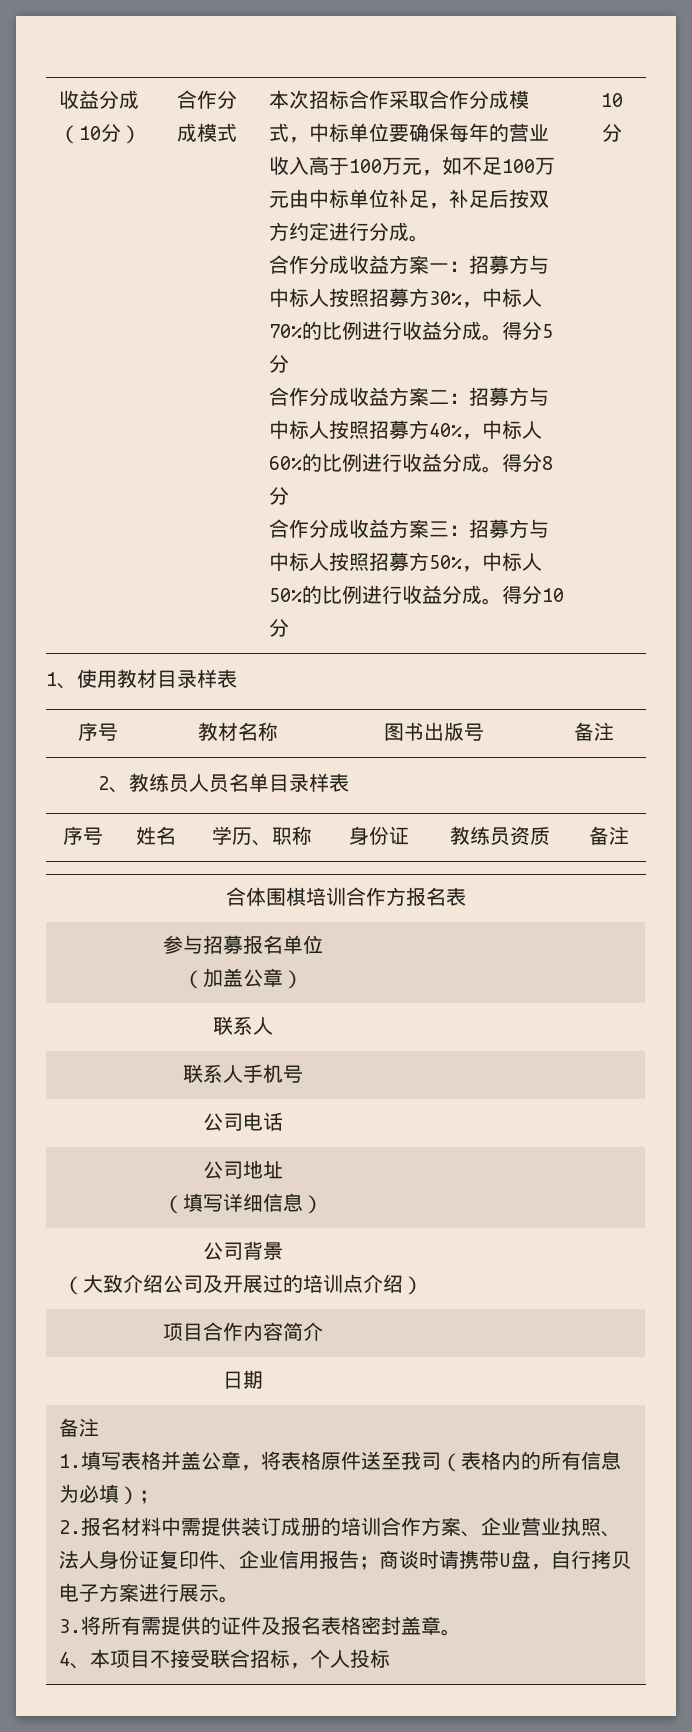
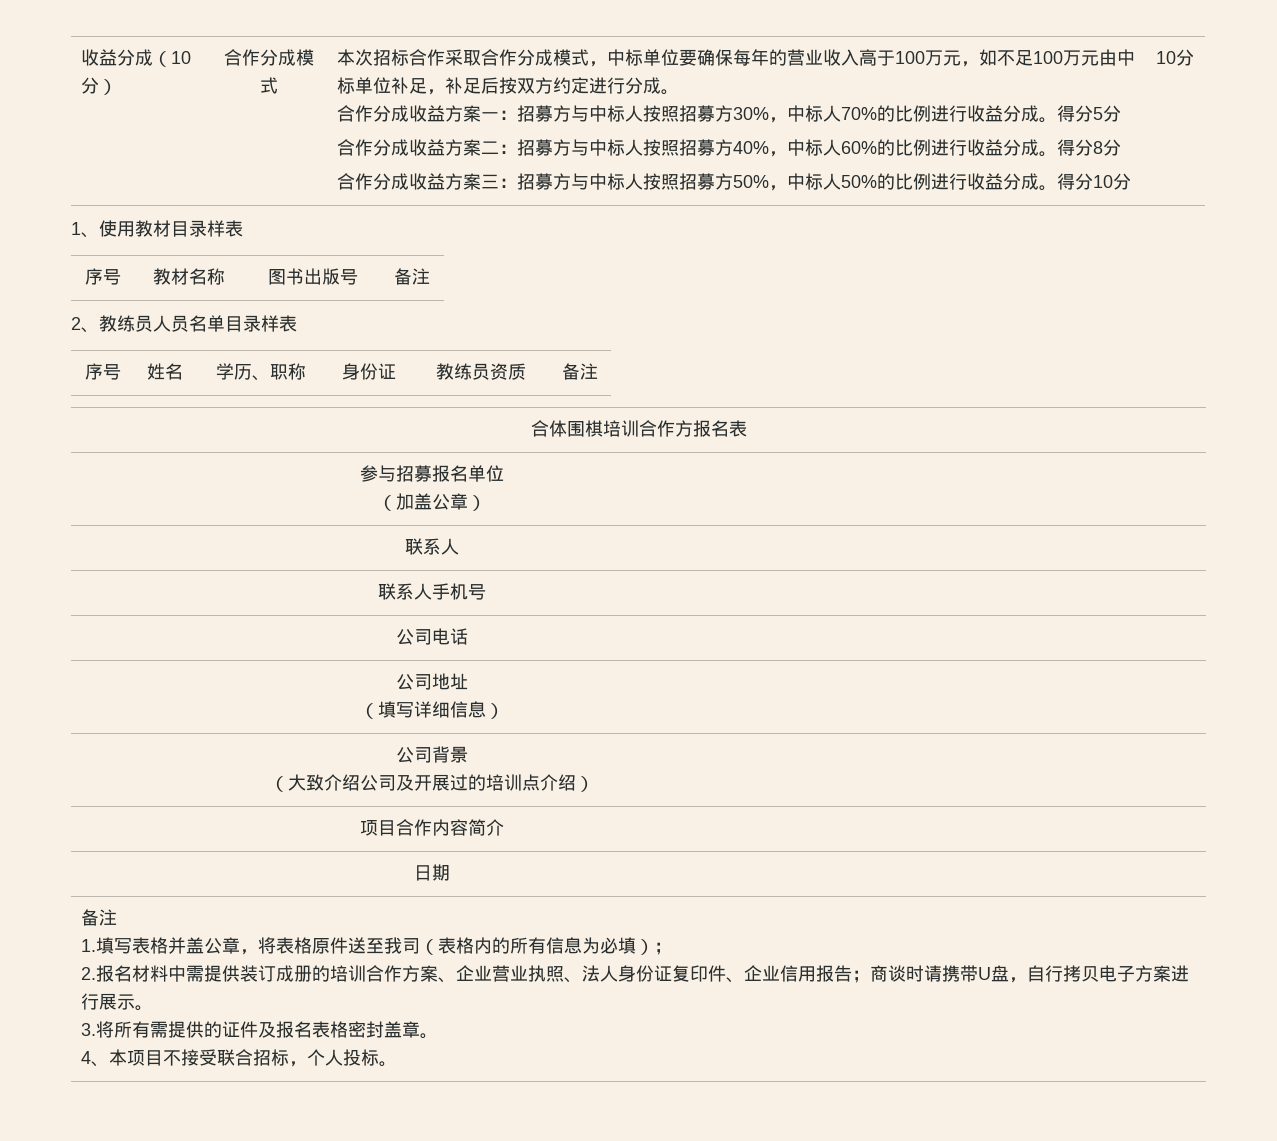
- 4、本项目不接受联合招标，个人投标
+ 4、本项目不接受联合招标，个人投标。

